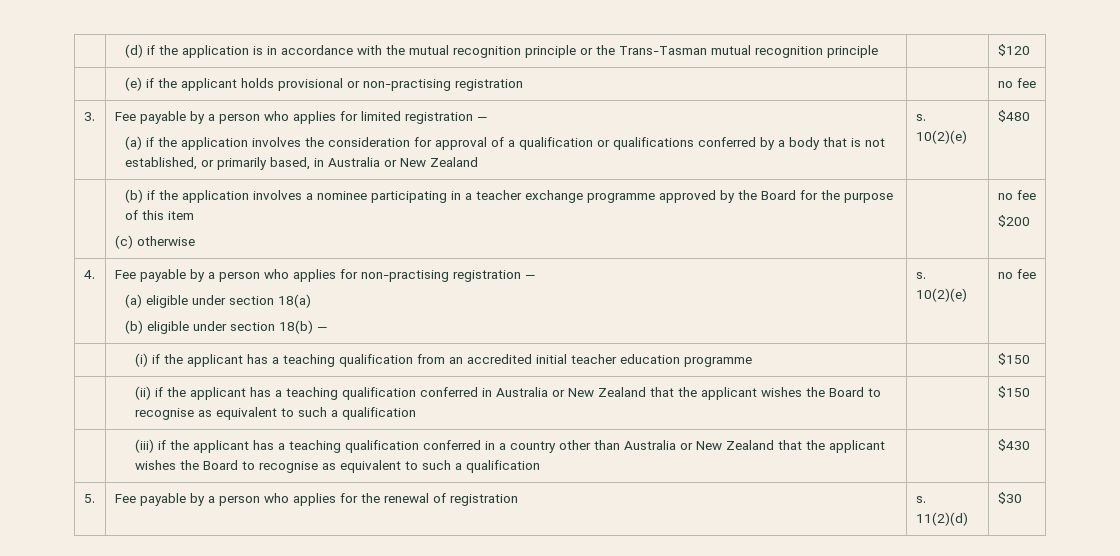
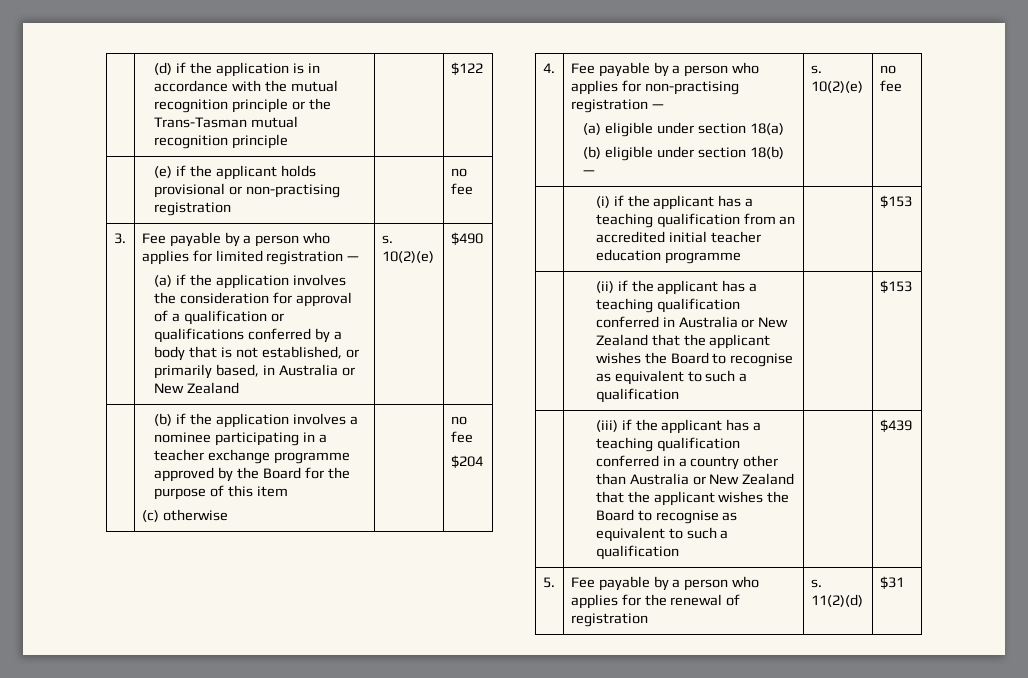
- | (d) if the application is in accordance with the mutual recognition principle or the Trans-Tasman mutual recognition principle | | $120
+ | (d) if the application is in accordance with the mutual recognition principle or the Trans-Tasman mutual recognition principle | | $122
- $480
+ $490
  | (b) if the application involves a nominee participating in a teacher exchange programme approved by the Board for the purpose of this item
  (c) otherwise | | no fee
- $200
+ $204
- | (i) if the applicant has a teaching qualification from an accredited initial teacher education programme | | $150
+ | (i) if the applicant has a teaching qualification from an accredited initial teacher education programme | | $153
- | (ii) if the applicant has a teaching qualification conferred in Australia or New Zealand that the applicant wishes the Board to recognise as equivalent to such a qualification | | $150
+ | (ii) if the applicant has a teaching qualification conferred in Australia or New Zealand that the applicant wishes the Board to recognise as equivalent to such a qualification | | $153
- | (iii) if the applicant has a teaching qualification conferred in a country other than Australia or New Zealand that the applicant wishes the Board to recognise as equivalent to such a qualification | | $430
+ | (iii) if the applicant has a teaching qualification conferred in a country other than Australia or New Zealand that the applicant wishes the Board to recognise as equivalent to such a qualification | | $439
- 5. | Fee payable by a person who applies for the renewal of registration | s. 11(2)(d) | $30
+ 5. | Fee payable by a person who applies for the renewal of registration | s. 11(2)(d) | $31

